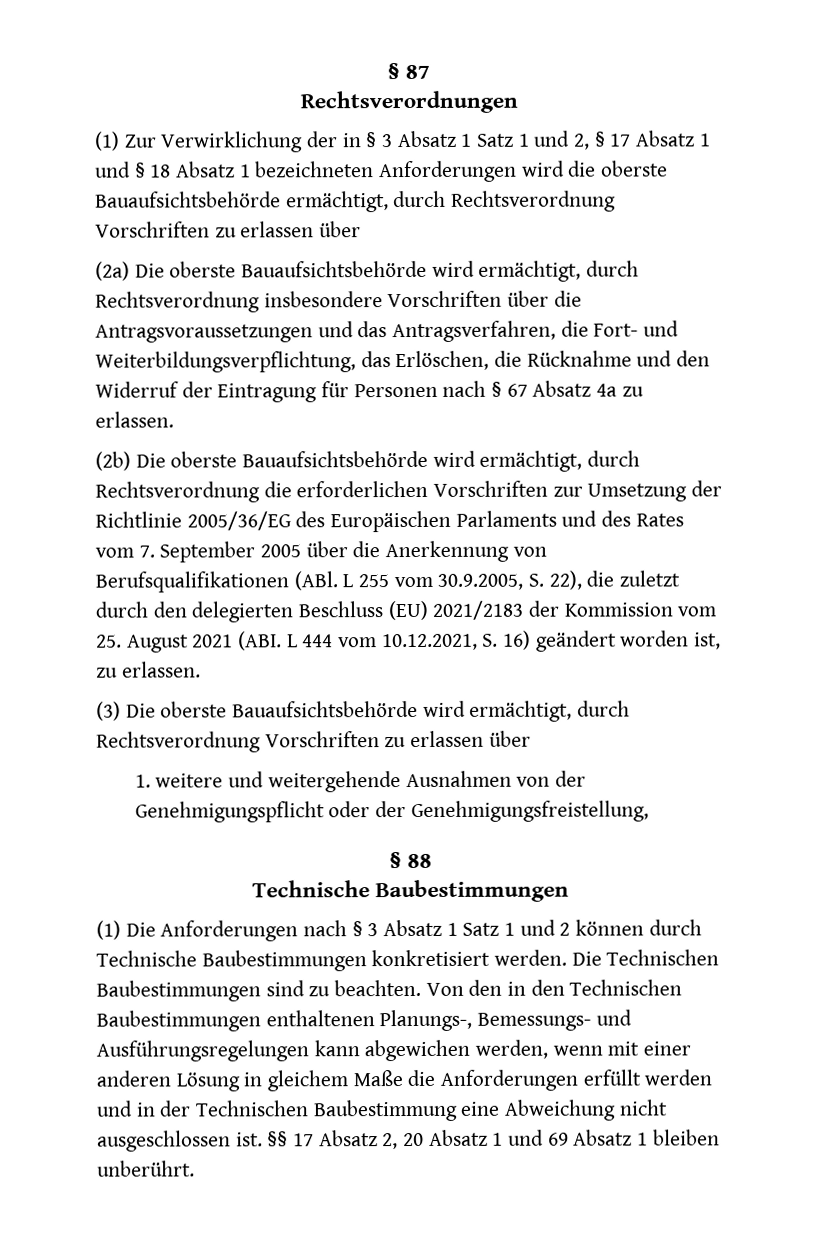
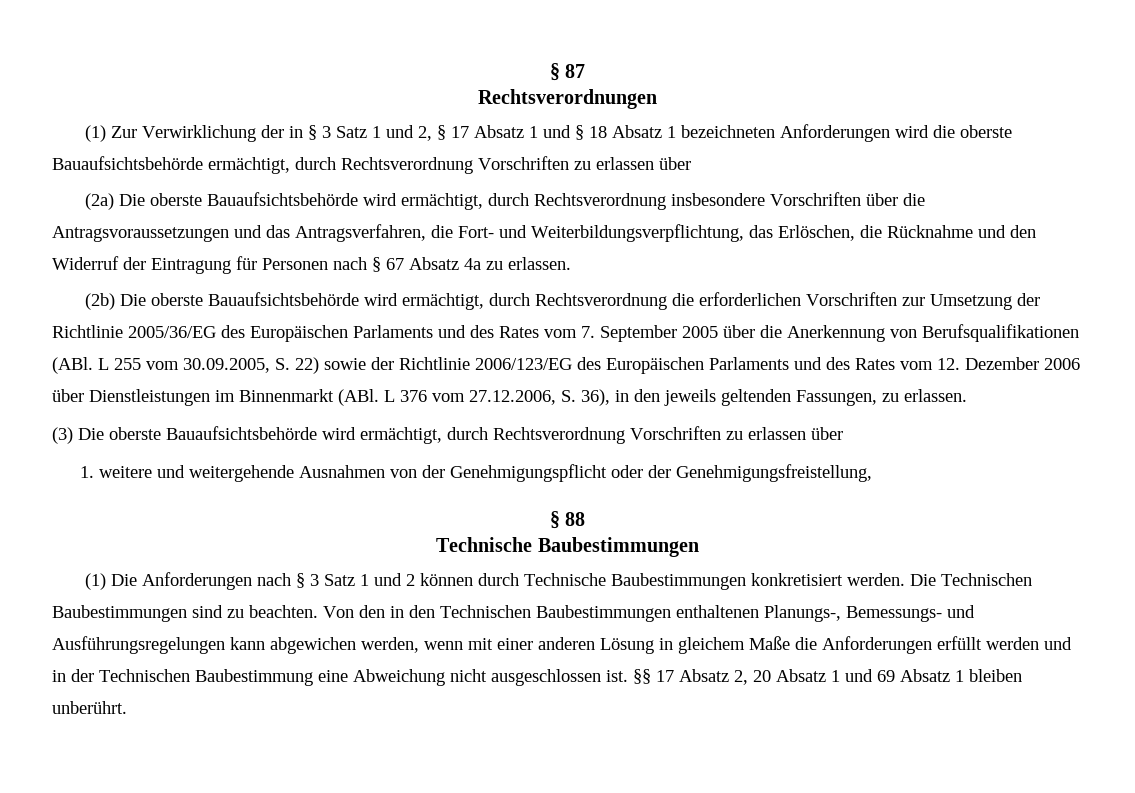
- (1) Zur Verwirklichung der in § 3 Absatz 1 Satz 1 und 2, § 17 Absatz 1 und § 18 Absatz 1 bezeichneten Anforderungen wird die oberste Bauaufsichtsbehörde ermächtigt, durch Rechtsverordnung Vorschriften zu erlassen über
+ (1) Zur Verwirklichung der in § 3 Satz 1 und 2, § 17 Absatz 1 und § 18 Absatz 1 bezeichneten Anforderungen wird die oberste Bauaufsichtsbehörde ermächtigt, durch Rechtsverordnung Vorschriften zu erlassen über
- (2b) Die oberste Bauaufsichtsbehörde wird ermächtigt, durch Rechtsverordnung die erforderlichen Vorschriften zur Umsetzung der Richtlinie 2005/36/EG des Europäischen Parlaments und des Rates vom 7. September 2005 über die Anerkennung von Berufsqualifikationen (ABl. L 255 vom 30.9.2005, S. 22), die zuletzt durch den delegierten Beschluss (EU) 2021/2183 der Kommission vom 25. August 2021 (ABI. L 444 vom 10.12.2021, S. 16) geändert worden ist, zu erlassen.
+ (2b) Die oberste Bauaufsichtsbehörde wird ermächtigt, durch Rechtsverordnung die erforderlichen Vorschriften zur Umsetzung der Richtlinie 2005/36/EG des Europäischen Parlaments und des Rates vom 7. September 2005 über die Anerkennung von Berufsqualifikationen (ABl. L 255 vom 30.09.2005, S. 22) sowie der Richtlinie 2006/123/EG des Europäischen Parlaments und des Rates vom 12. Dezember 2006 über Dienstleistungen im Binnenmarkt (ABl. L 376 vom 27.12.2006, S. 36), in den jeweils geltenden Fassungen, zu erlassen.
- (1) Die Anforderungen nach § 3 Absatz 1 Satz 1 und 2 können durch Technische Baubestimmungen konkretisiert werden.
+ (1) Die Anforderungen nach § 3 Satz 1 und 2 können durch Technische Baubestimmungen konkretisiert werden.

